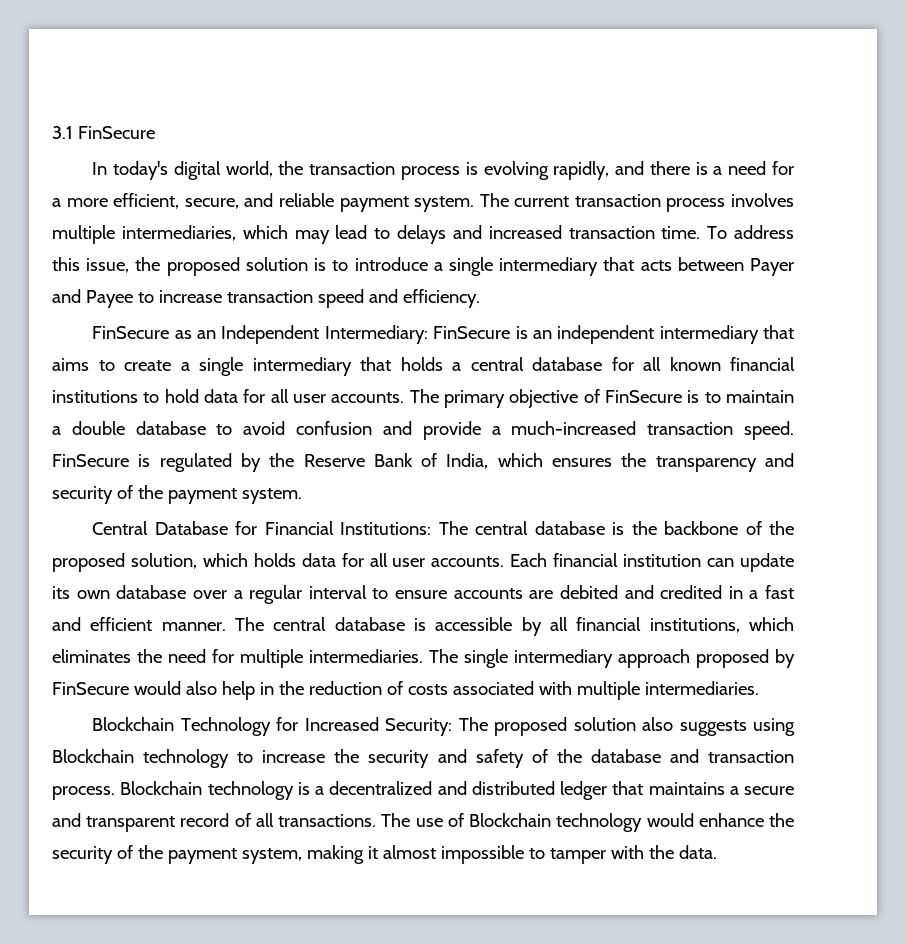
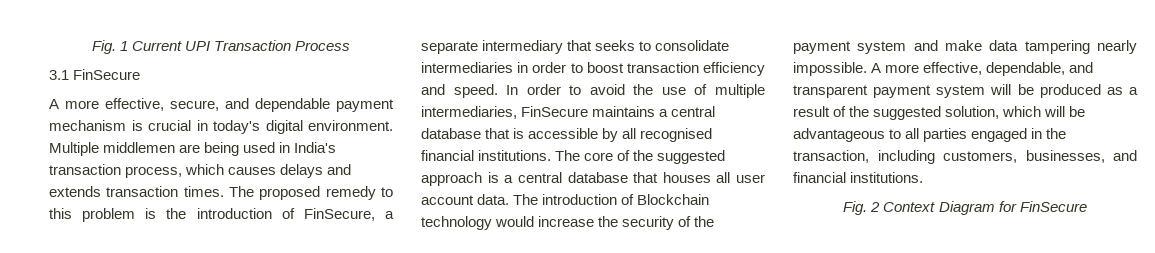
+ Fig. 1 Current UPI Transaction Process
  3.1 FinSecure
- In today's digital world, the transaction process is evolving rapidly, and there is a need for a more efficient, secure, and reliable payment system. The current transaction process involves multiple intermediaries, which may lead to delays and increased transaction time. To address this issue, the proposed solution is to introduce a single intermediary that acts between Payer and Payee to increase transaction speed and efficiency.
- FinSecure as an Independent Intermediary: FinSecure is an independent intermediary that aims to create a single intermediary that holds a central database for all known financial institutions to hold data for all user accounts. The primary objective of FinSecure is to maintain a double database to avoid confusion and provide a much-increased transaction speed. FinSecure is regulated by the Reserve Bank of India, which ensures the transparency and security of the payment system.
- Central Database for Financial Institutions: The central database is the backbone of the proposed solution, which holds data for all user accounts. Each financial institution can update its own database over a regular interval to ensure accounts are debited and credited in a fast and efficient manner. The central database is accessible by all financial institutions, which eliminates the need for multiple intermediaries. The single intermediary approach proposed by FinSecure would also help in the reduction of costs associated with multiple intermediaries.
- Blockchain Technology for Increased Security: The proposed solution also suggests using Blockchain technology to increase the security and safety of the database and transaction process. Blockchain technology is a decentralized and distributed ledger that maintains a secure and transparent record of all transactions. The use of Blockchain technology would enhance the security of the payment system, making it almost impossible to tamper with the data.
+ A more effective, secure, and dependable payment mechanism is crucial in today's digital environment. Multiple middlemen are being used in India's transaction process, which causes delays and extends transaction times. The proposed remedy to this problem is the introduction of FinSecure, a separate intermediary that seeks to consolidate intermediaries in order to boost transaction efficiency and speed. In order to avoid the use of multiple intermediaries, FinSecure maintains a central database that is accessible by all recognised financial institutions. The core of the suggested approach is a central database that houses all user account data. The introduction of Blockchain technology would increase the security of the payment system and make data tampering nearly impossible. A more effective, dependable, and transparent payment system will be produced as a result of the suggested solution, which will be advantageous to all parties engaged in the transaction, including customers, businesses, and financial institutions.
+ Fig. 2 Context Diagram for FinSecure

